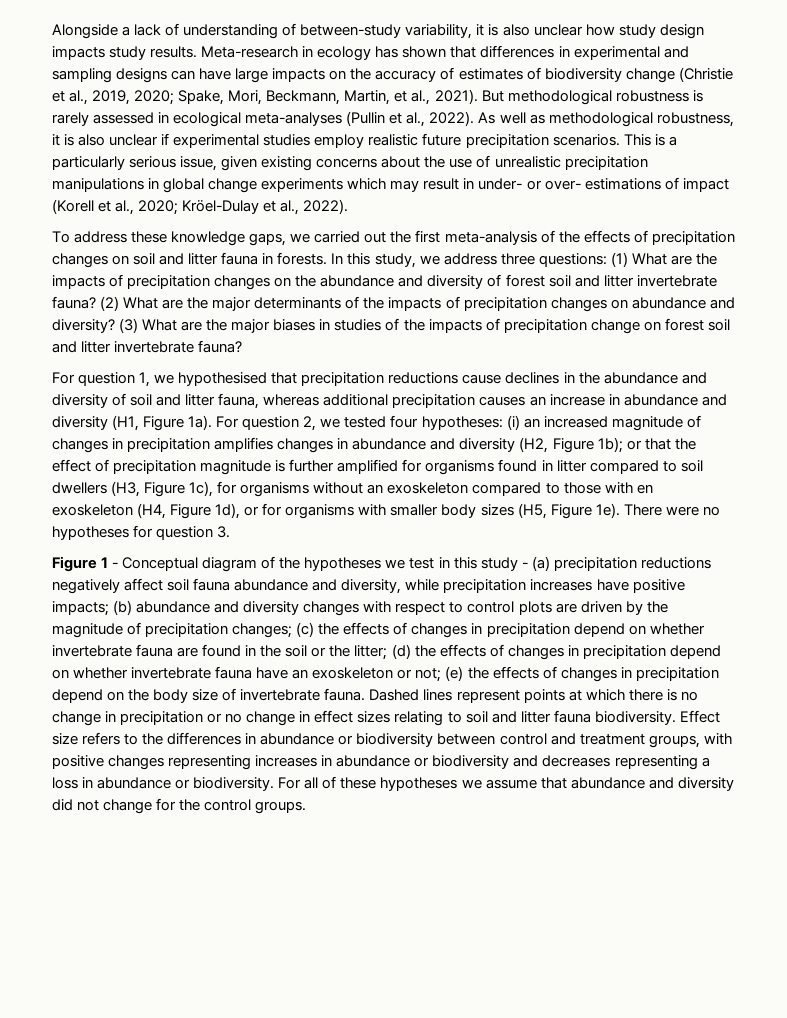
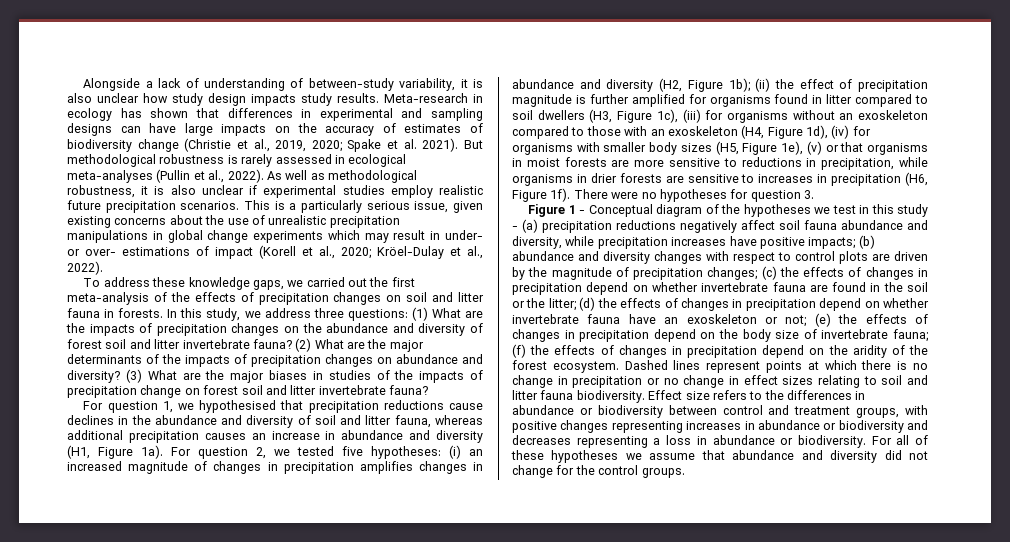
- Meta-research in ecology has shown that differences in experimental and sampling designs can have large impacts on the accuracy of estimates of biodiversity change (Christie et al., 2019, 2020; Spake, Mori, Beckmann, Martin, et al., 2021).
+ Meta-research in ecology has shown that differences in experimental and sampling designs can have large impacts on the accuracy of estimates of biodiversity change (Christie et al., 2019, 2020; Spake et al. 2021).
- For question 2, we tested four hypotheses:
+ For question 2, we tested five hypotheses:
- or that the effect of precipitation magnitude is further amplified for organisms found in litter compared to soil dwellers (H3, Figure 1c), for organisms without an exoskeleton compared to those with en exoskeleton (H4, Figure 1d), or for organisms with smaller body sizes (H5, Figure 1e).
+ (ii) the effect of precipitation magnitude is further amplified for organisms found in litter compared to soil dwellers (H3, Figure 1c), (iii) for organisms without an exoskeleton compared to those with an exoskeleton (H4, Figure 1d), (iv) for organisms with smaller body sizes (H5, Figure 1e), (v) or that organisms in moist forests are more sensitive to reductions in precipitation, while organisms in drier forests are sensitive to increases in precipitation (H6, Figure 1f).
- (e) the effects of changes in precipitation depend on the body size of invertebrate fauna.
+ (e) the effects of changes in precipitation depend on the body size of invertebrate fauna; (f) the effects of changes in precipitation depend on the aridity of the forest ecosystem.

